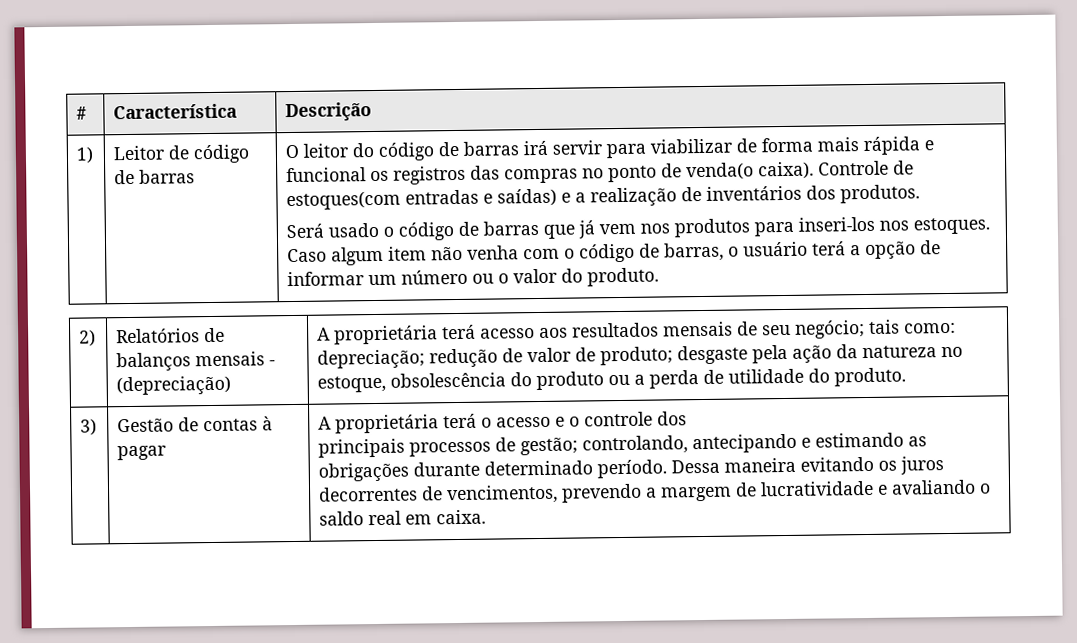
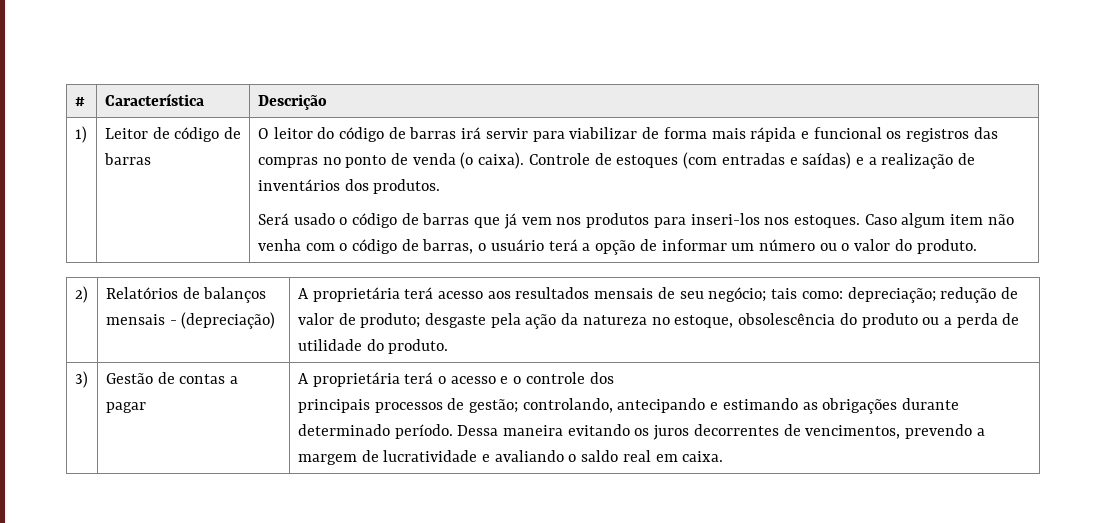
- O leitor do código de barras irá servir para viabilizar de forma mais rápida e funcional os registros das compras no ponto de venda(o caixa).
+ O leitor do código de barras irá servir para viabilizar de forma mais rápida e funcional os registros das compras no ponto de venda (o caixa).
- Controle de estoques(com entradas e saídas) e a realização de inventários dos produtos.
+ Controle de estoques (com entradas e saídas) e a realização de inventários dos produtos.
- Gestão de contas à pagar
+ Gestão de contas a pagar

